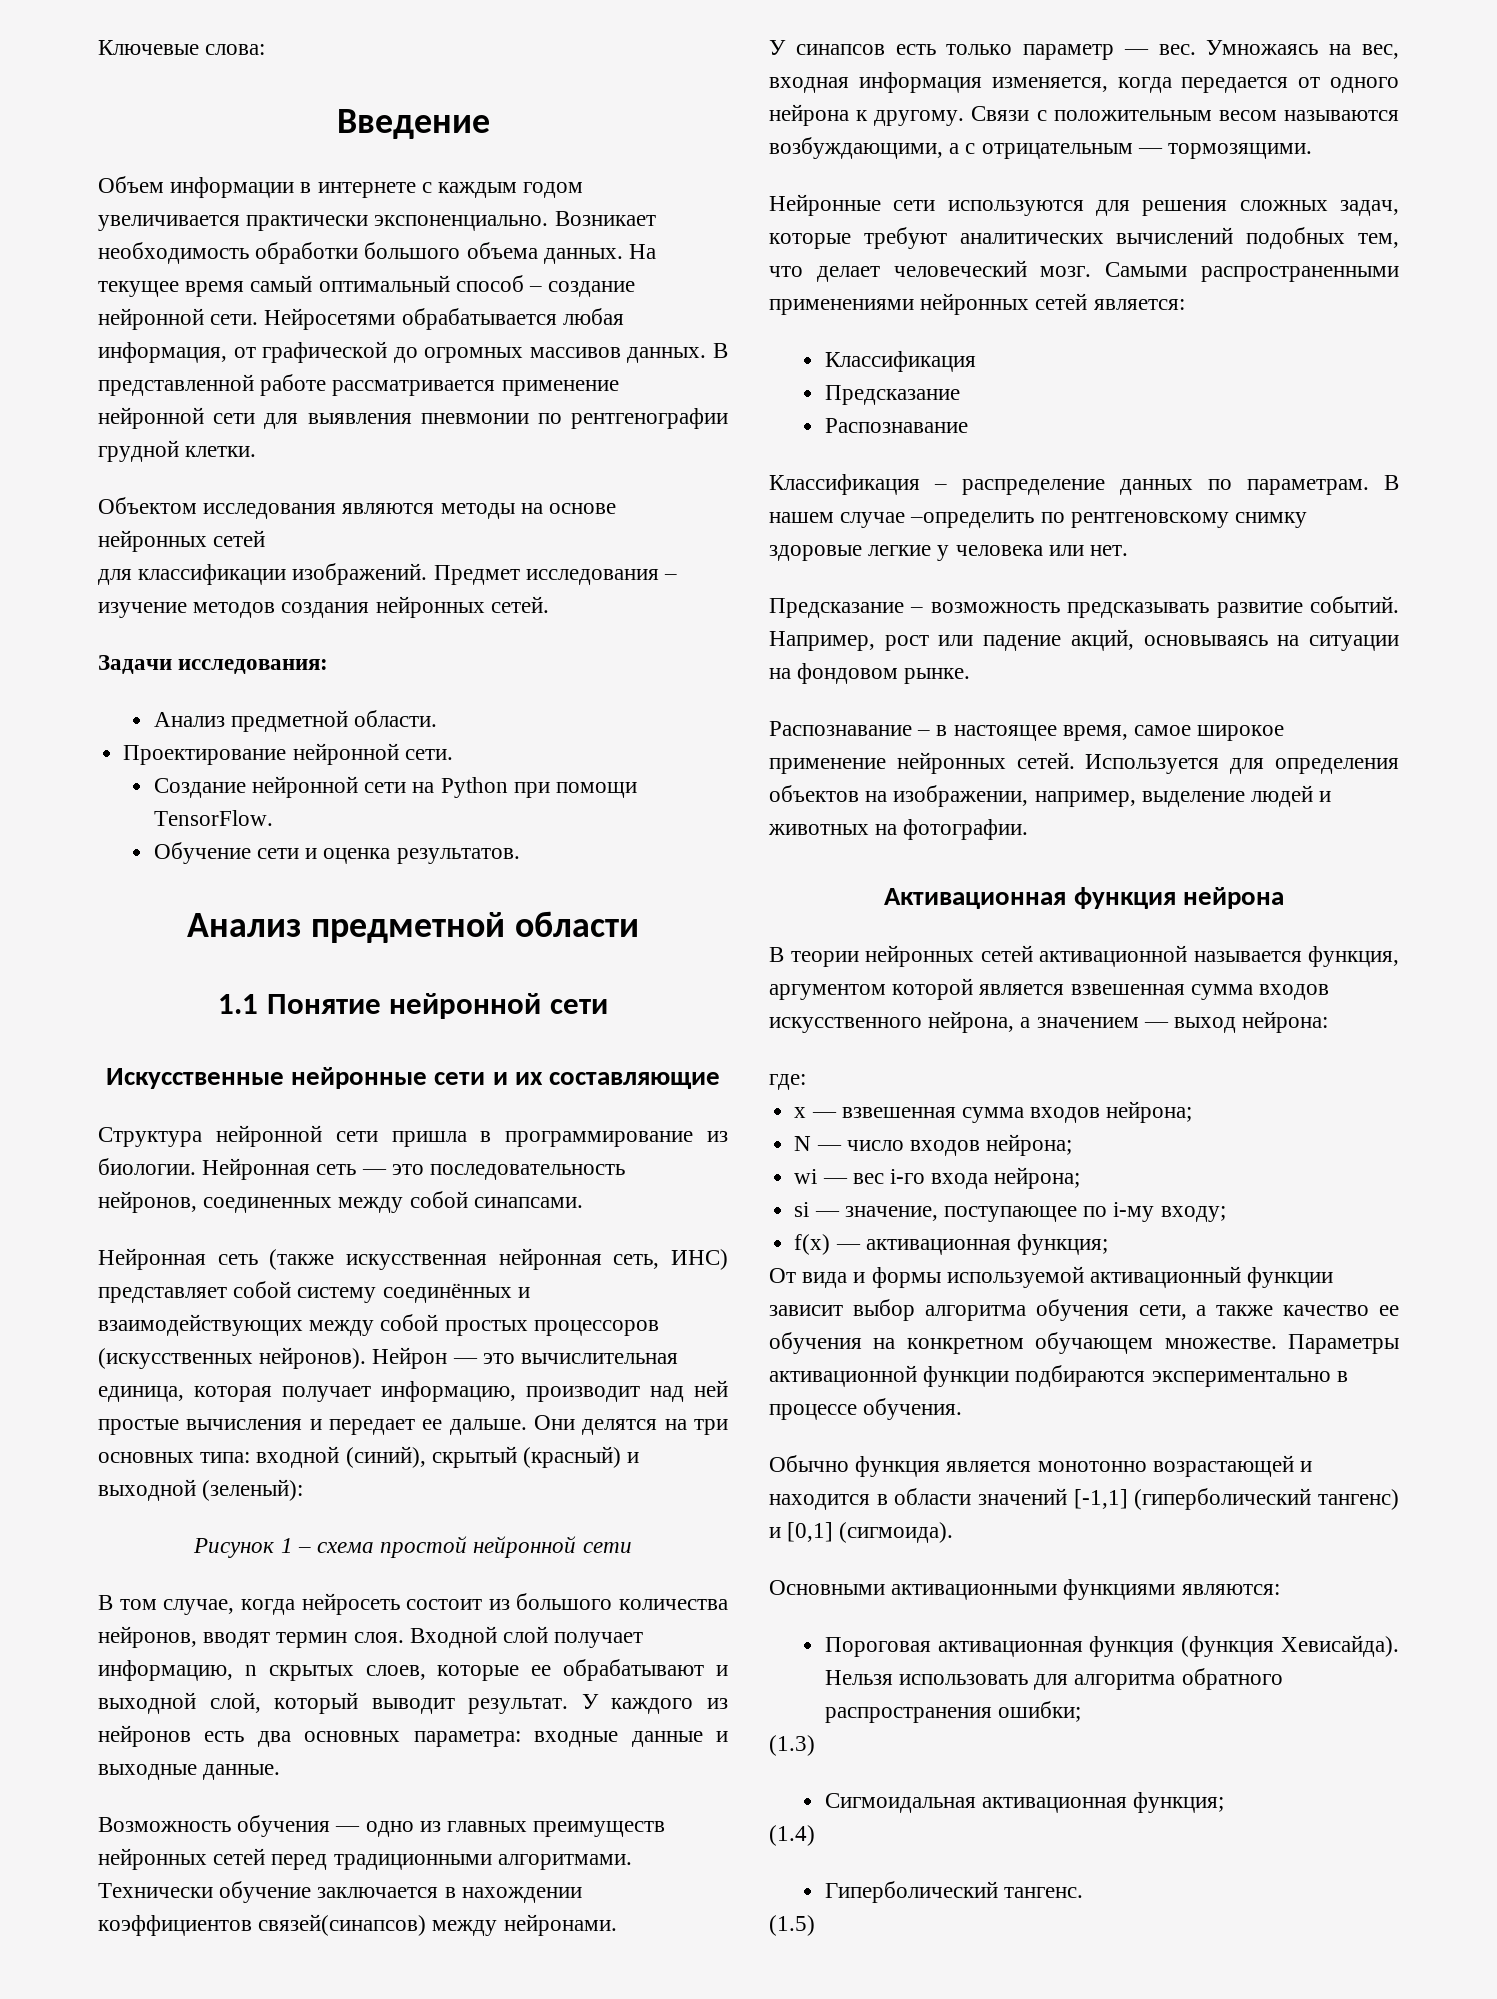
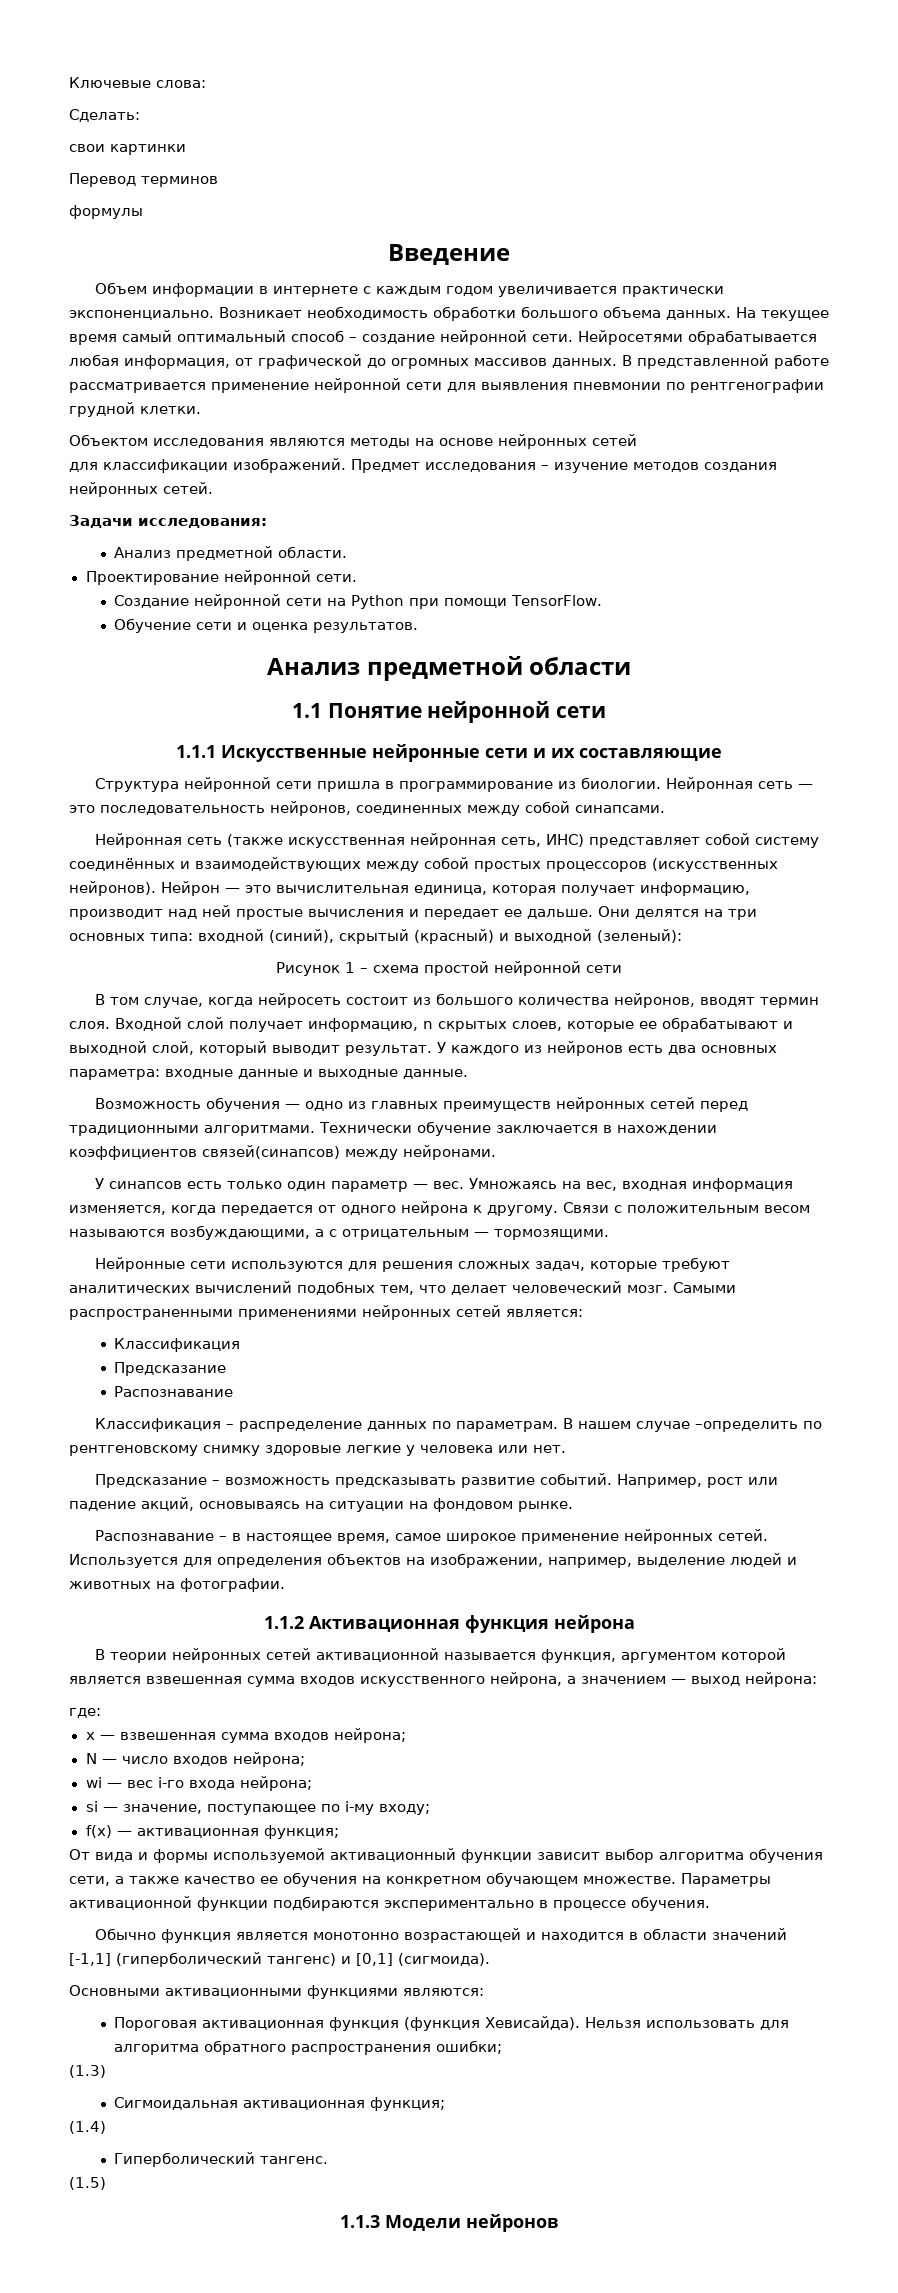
+ Сделать:
+ свои картинки
+ Перевод терминов
+ формулы
- Искусственные нейронные сети и их составляющие
+ 1.1.1 Искусственные нейронные сети и их составляющие
- У синапсов есть только параметр — вес.
+ У синапсов есть только один параметр — вес.
- Активационная функция нейрона
+ 1.1.2 Активационная функция нейрона
+ 1.1.3 Модели нейронов

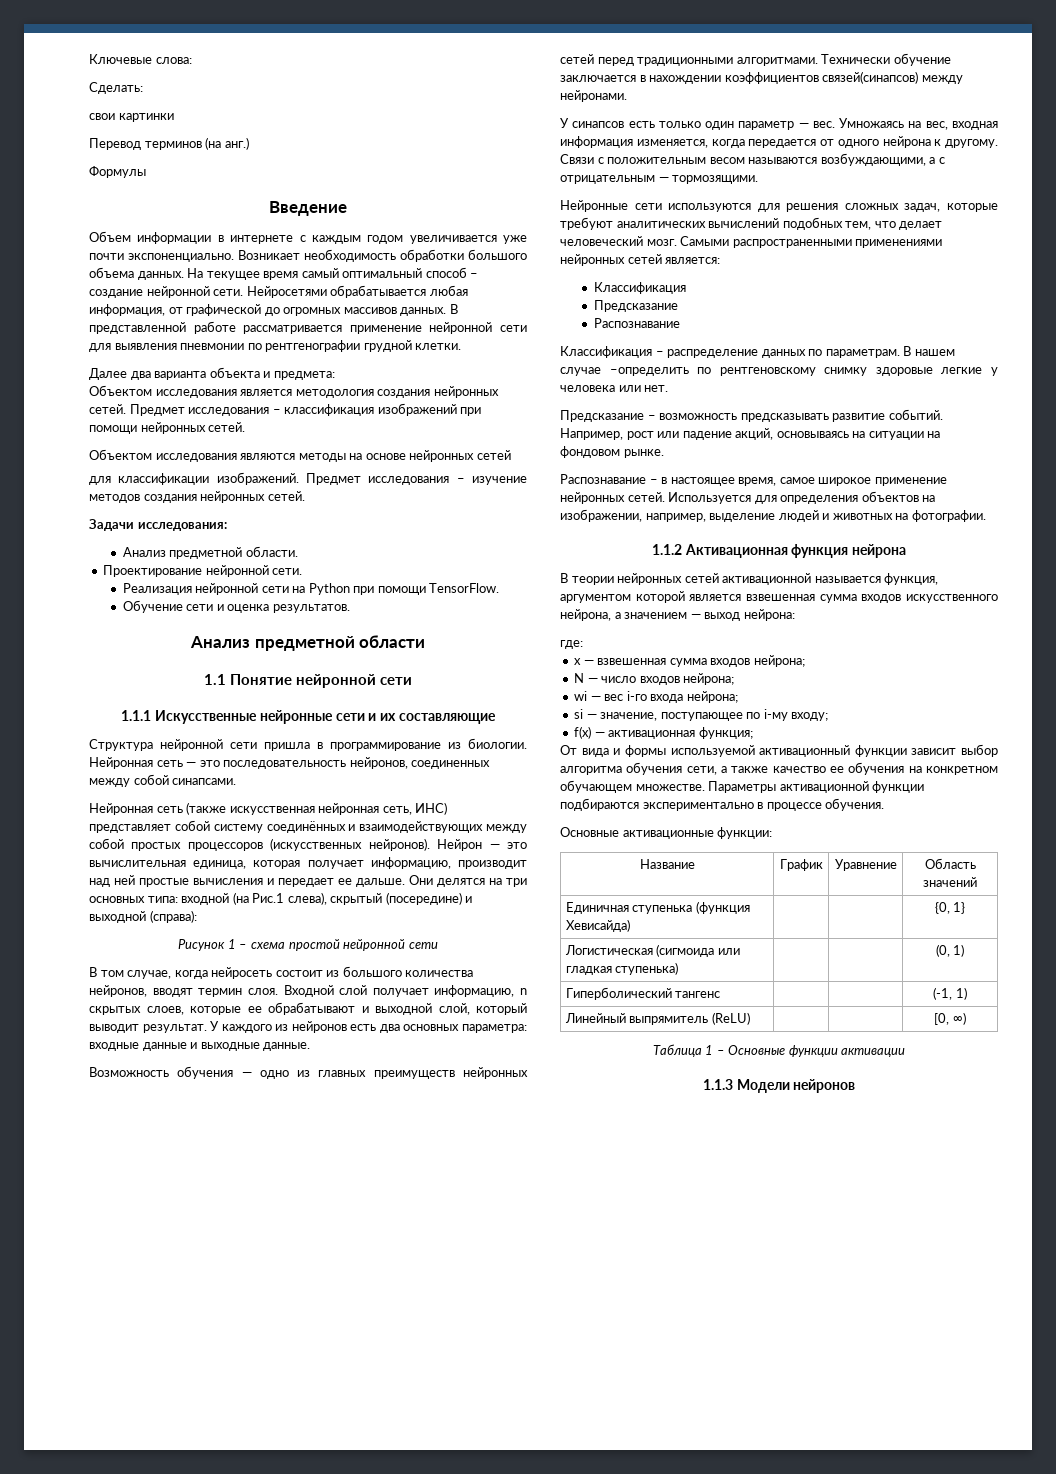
- Перевод терминов
- формулы
+ Перевод терминов (на анг.)
+ Формулы
- Объем информации в интернете с каждым годом увеличивается практически экспоненциально.
+ Объем информации в интернете с каждым годом увеличивается уже почти экспоненциально.
+ Далее два варианта объекта и предмета:
+ Объектом исследования является методология создания нейронных сетей. Предмет исследования – классификация изображений при помощи нейронных сетей.
- Создание нейронной сети на Python при помощи TensorFlow.
+ Реализация нейронной сети на Python при помощи TensorFlow.
- Они делятся на три основных типа: входной (синий), скрытый (красный) и выходной (зеленый):
+ Они делятся на три основных типа: входной (на Рис.1 слева), скрытый (посередине) и выходной (справа):
- Обычно функция является монотонно возрастающей и находится в области значений [-1,1] (гиперболический тангенс) и [0,1] (сигмоида).
- Основными активационными функциями являются:
- Пороговая активационная функция (функция Хевисайда). Нельзя использовать для алгоритма обратного распространения ошибки;
- (1.3)
- Сигмоидальная активационная функция;
- (1.4)
- Гиперболический тангенс.
- (1.5)
+ Основные активационные функции:
+ Название | График | Уравнение | Область значений
+ Единичная ступенька (функция Хевисайда) | | | {0, 1}
+ Логистическая (сигмоида или гладкая ступенька) | | | (0, 1)
+ Гиперболический тангенс | | | (-1, 1)
+ Линейный выпрямитель (ReLU) | | | [0, ∞)
+ Таблица 1 – Основные функции активации

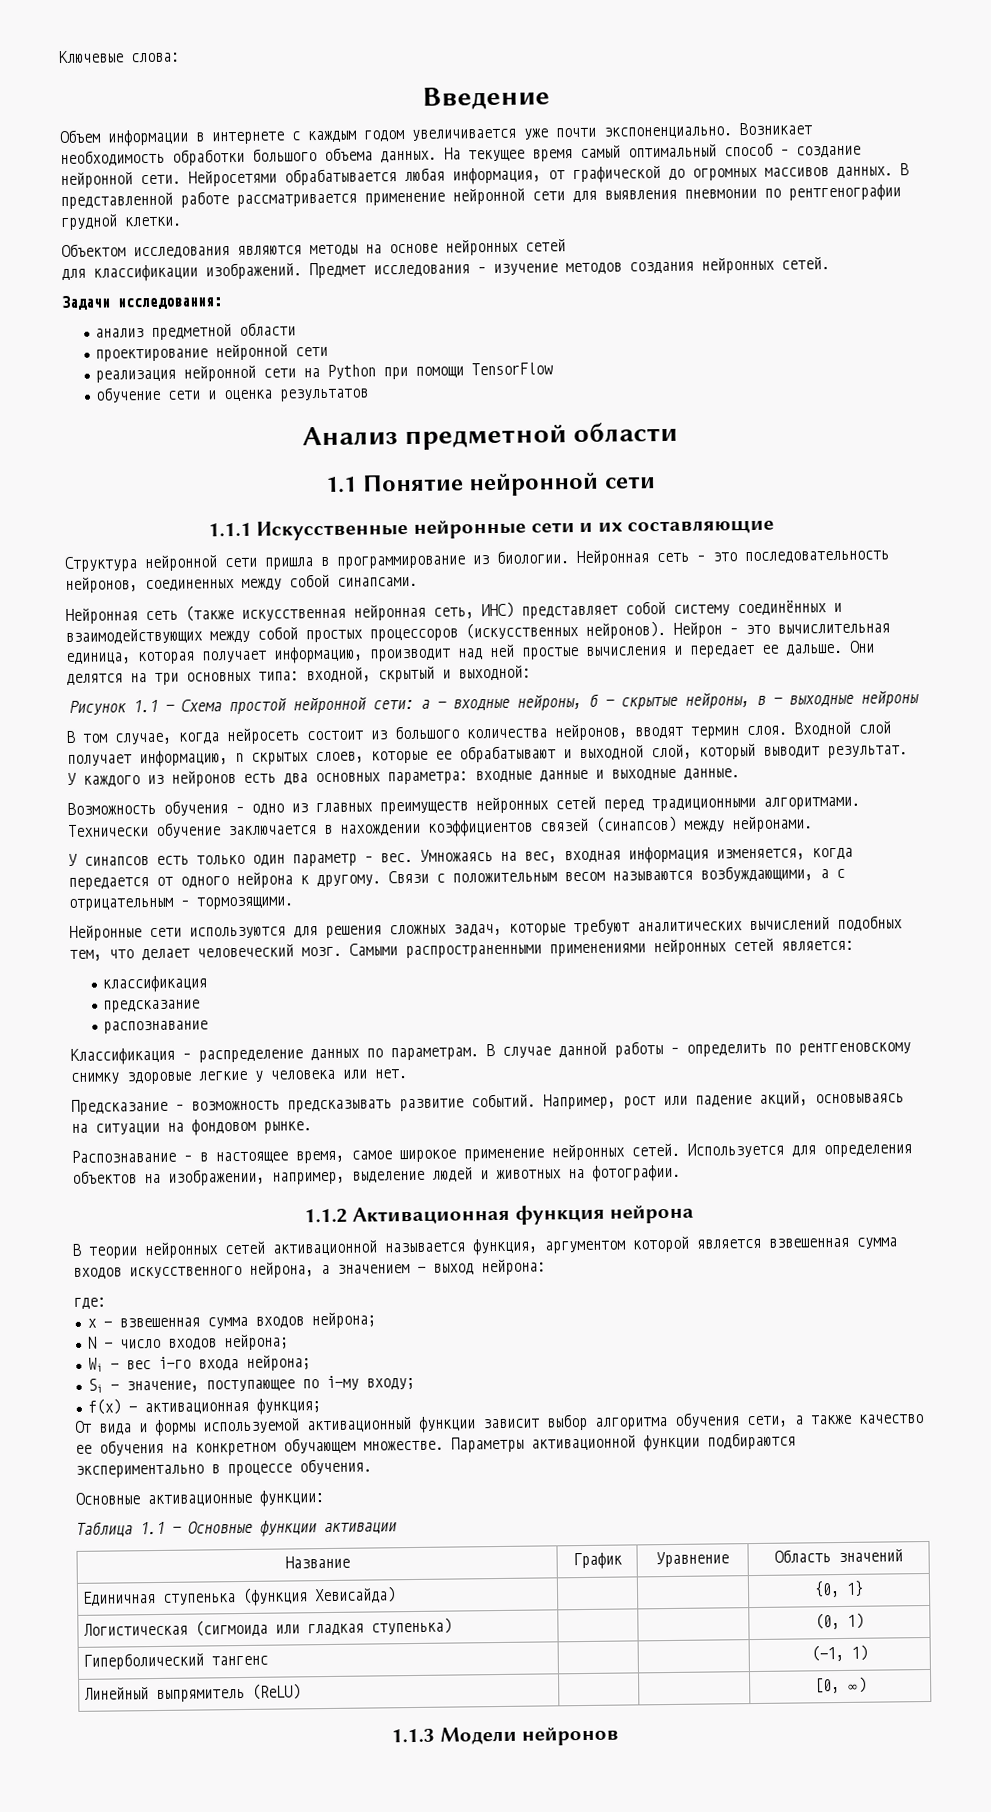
- Сделать:
- свои картинки
- Перевод терминов (на анг.)
- Формулы
- Далее два варианта объекта и предмета:
- Объектом исследования является методология создания нейронных сетей. Предмет исследования – классификация изображений при помощи нейронных сетей.
- Анализ предметной области.
- Проектирование нейронной сети.
- Реализация нейронной сети на Python при помощи TensorFlow.
- Обучение сети и оценка результатов.
+ анализ предметной области
+ проектирование нейронной сети
+ реализация нейронной сети на Python при помощи TensorFlow
+ обучение сети и оценка результатов
- Нейронная сеть — это последовательность нейронов, соединенных между собой синапсами.
+ Нейронная сеть – это последовательность нейронов, соединенных между собой синапсами.
- Нейрон — это вычислительная единица, которая получает информацию, производит над ней простые вычисления и передает ее дальше.
+ Нейрон – это вычислительная единица, которая получает информацию, производит над ней простые вычисления и передает ее дальше.
- Они делятся на три основных типа: входной (на Рис.1 слева), скрытый (посередине) и выходной (справа):
- Рисунок 1 – схема простой нейронной сети
+ Они делятся на три основных типа: входной, скрытый и выходной:
+ Рисунок 1.1 – Схема простой нейронной сети: а – входные нейроны, б – скрытые нейроны, в – выходные нейроны
- Возможность обучения — одно из главных преимуществ нейронных сетей перед традиционными алгоритмами.
+ Возможность обучения – одно из главных преимуществ нейронных сетей перед традиционными алгоритмами.
- Технически обучение заключается в нахождении коэффициентов связей(синапсов) между нейронами.
+ Технически обучение заключается в нахождении коэффициентов связей (синапсов) между нейронами.
- У синапсов есть только один параметр — вес.
+ У синапсов есть только один параметр – вес.
- Связи с положительным весом называются возбуждающими, а с отрицательным — тормозящими.
+ Связи с положительным весом называются возбуждающими, а с отрицательным – тормозящими.
  Самыми распространенными применениями нейронных сетей является:
- Классификация
- Предсказание
- Распознавание
+ классификация
+ предсказание
+ распознавание
- В нашем случае –определить по рентгеновскому снимку здоровые легкие у человека или нет.
+ В случае данной работы – определить по рентгеновскому снимку здоровые легкие у человека или нет.
- wi — вес i-го входа нейрона;
+ Wi — вес i-го входа нейрона;
- si — значение, поступающее по i-му входу;
+ Si — значение, поступающее по i-му входу;
+ Таблица 1.1 – Основные функции активации
- Таблица 1 – Основные функции активации

